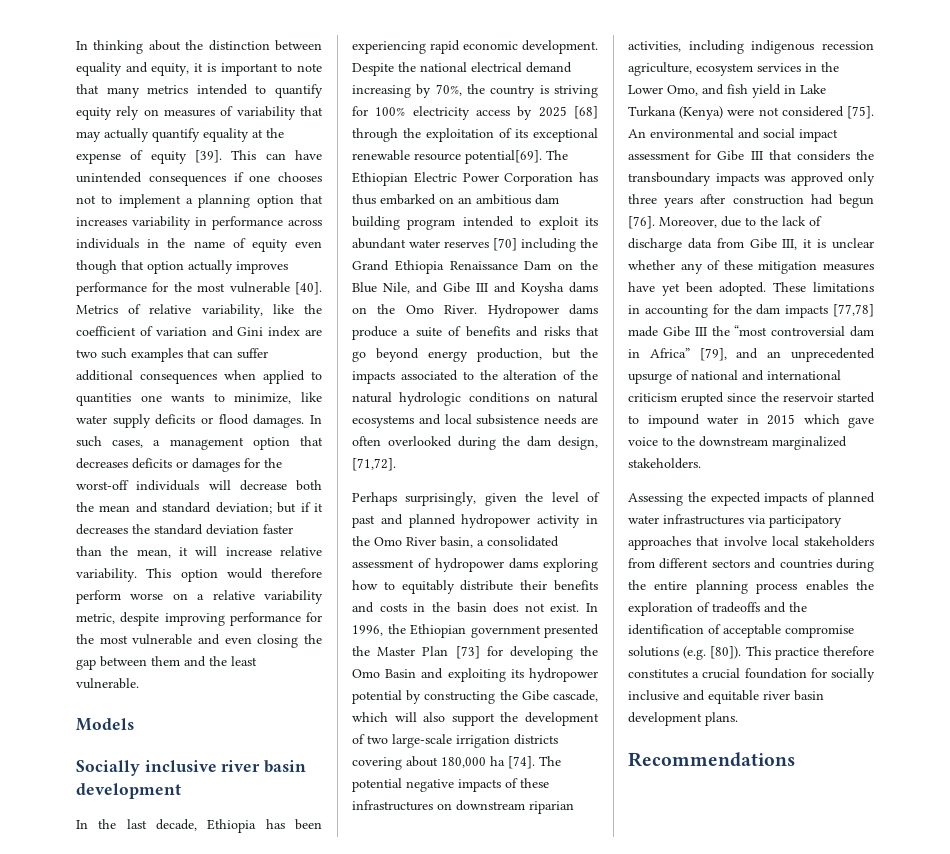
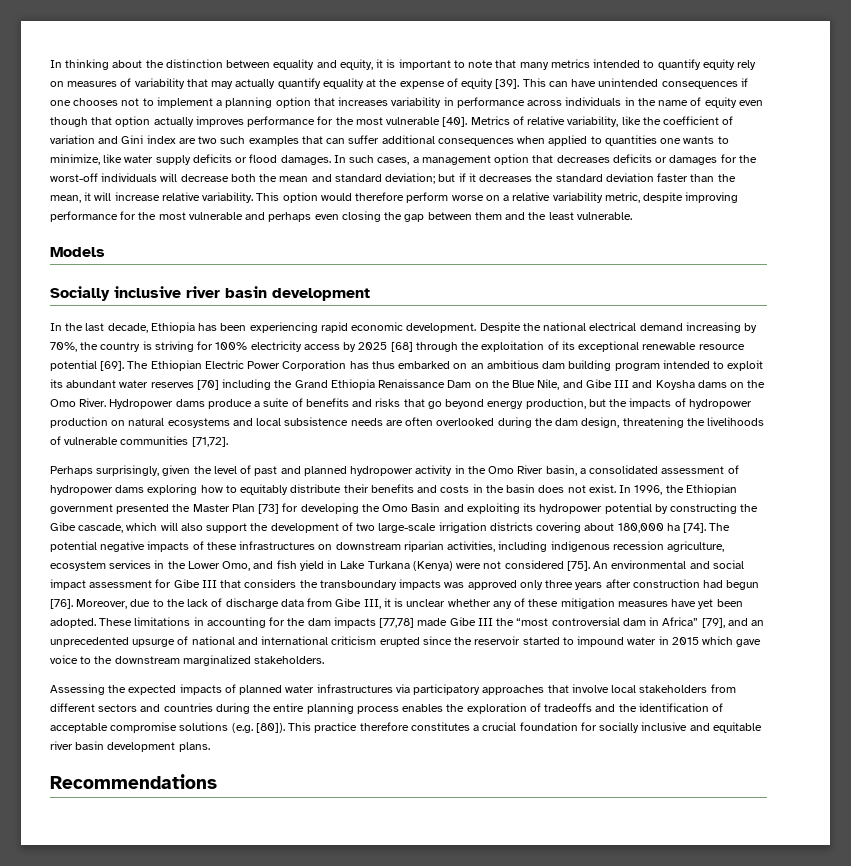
- This option would therefore perform worse on a relative variability metric, despite improving performance for the most vulnerable and even closing the gap between them and the least vulnerable.
+ This option would therefore perform worse on a relative variability metric, despite improving performance for the most vulnerable and perhaps even closing the gap between them and the least vulnerable.
- Despite the national electrical demand increasing by 70%, the country is striving for 100% electricity access by 2025 [68] through the exploitation of its exceptional renewable resource potential[69].
+ Despite the national electrical demand increasing by 70%, the country is striving for 100% electricity access by 2025 [68] through the exploitation of its exceptional renewable resource potential [69].
- Hydropower dams produce a suite of benefits and risks that go beyond energy production, but the impacts associated to the alteration of the natural hydrologic conditions on natural ecosystems and local subsistence needs are often overlooked during the dam design, [71,72].
+ Hydropower dams produce a suite of benefits and risks that go beyond energy production, but the impacts of hydropower production on natural ecosystems and local subsistence needs are often overlooked during the dam design, threatening the livelihoods of vulnerable communities [71,72].

